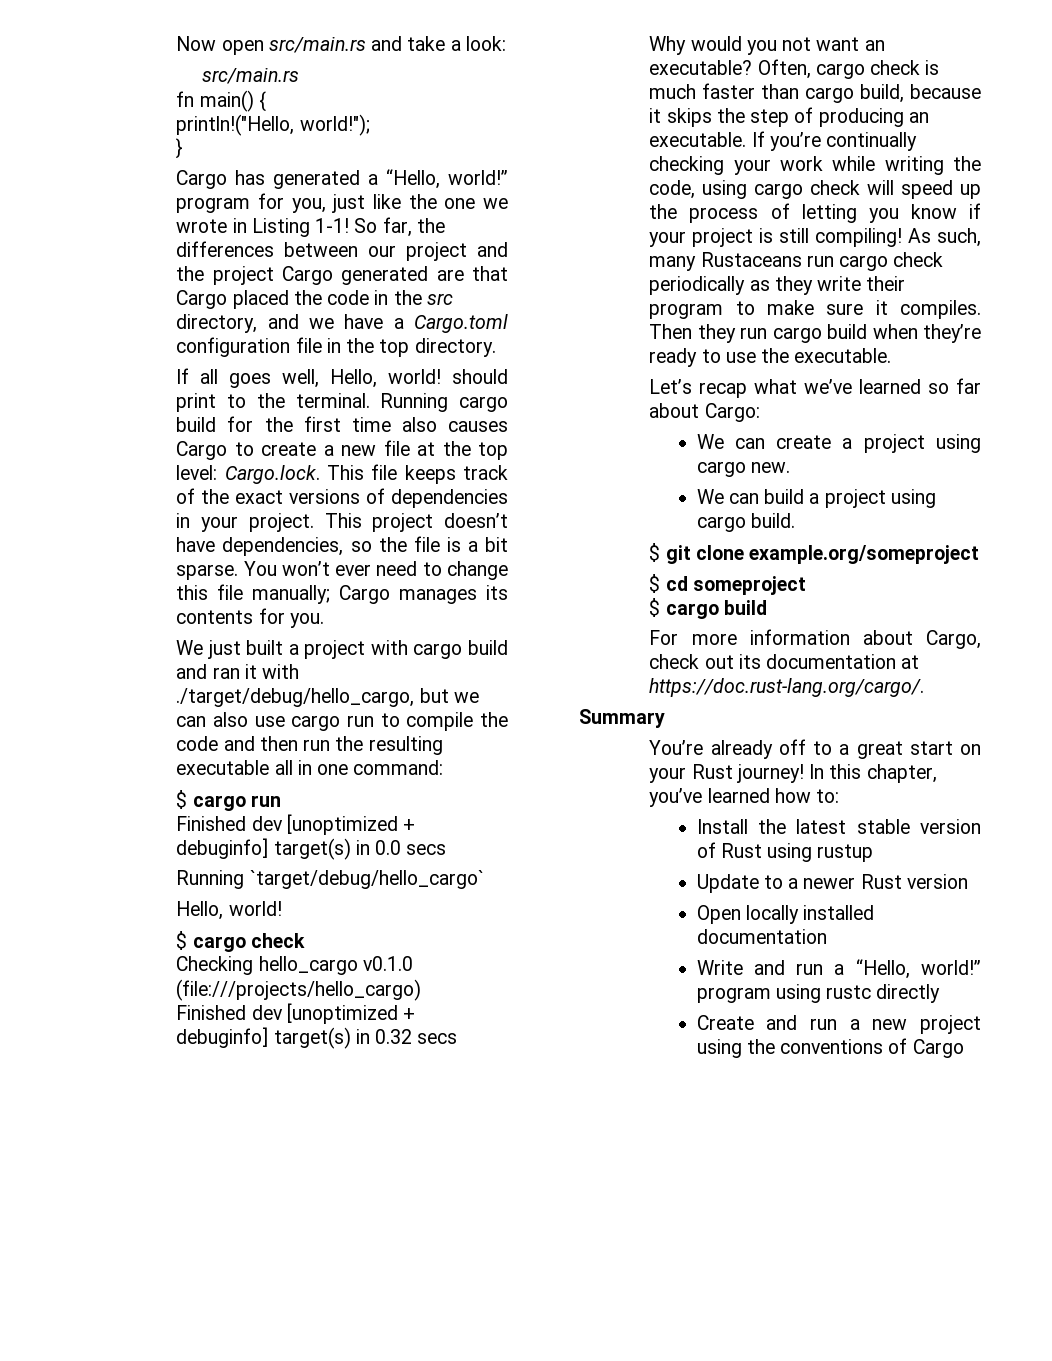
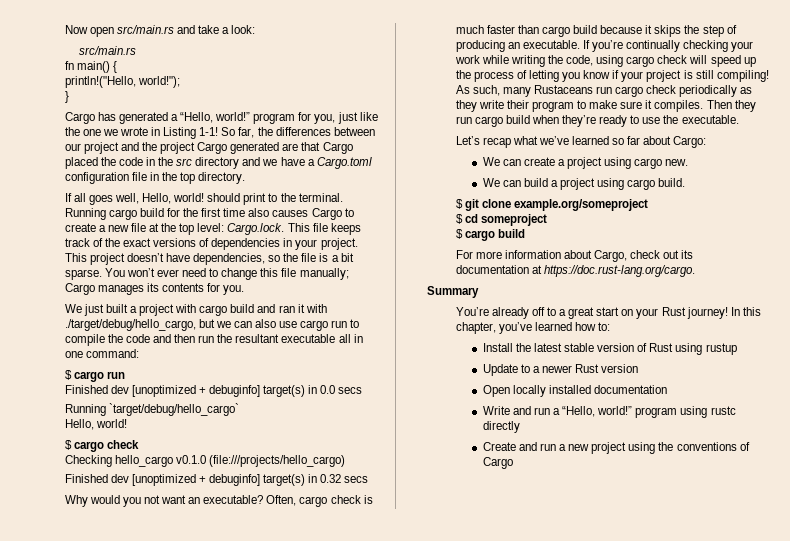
- So far, the differences between our project and the project Cargo generated are that Cargo placed the code in the src directory, and we have a Cargo.toml configuration file in the top directory.
+ So far, the differences between our project and the project Cargo generated are that Cargo placed the code in the src directory and we have a Cargo.toml configuration file in the top directory.
- We just built a project with cargo build and ran it with ./target/debug/hello_cargo, but we can also use cargo run to compile the code and then run the resulting executable all in one command:
+ We just built a project with cargo build and ran it with ./target/debug/hello_cargo, but we can also use cargo run to compile the code and then run the resultant executable all in one command:
- Often, cargo check is much faster than cargo build, because it skips the step of producing an executable.
+ Often, cargo check is much faster than cargo build because it skips the step of producing an executable.
- For more information about Cargo, check out its documentation at https://doc.rust-lang.org/cargo/.
+ For more information about Cargo, check out its documentation at https://doc.rust-lang.org/cargo.

